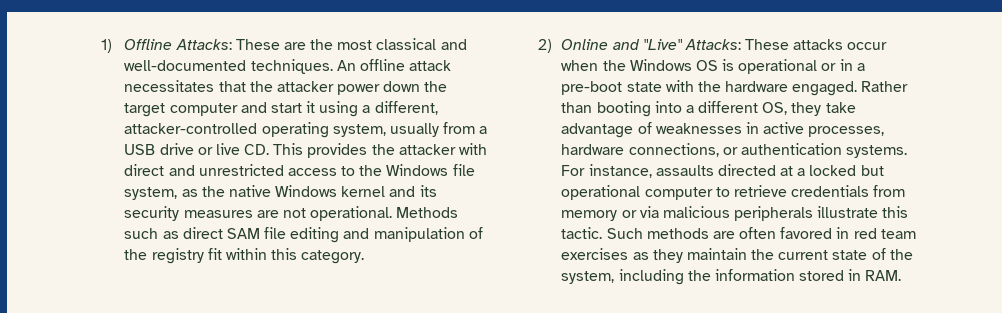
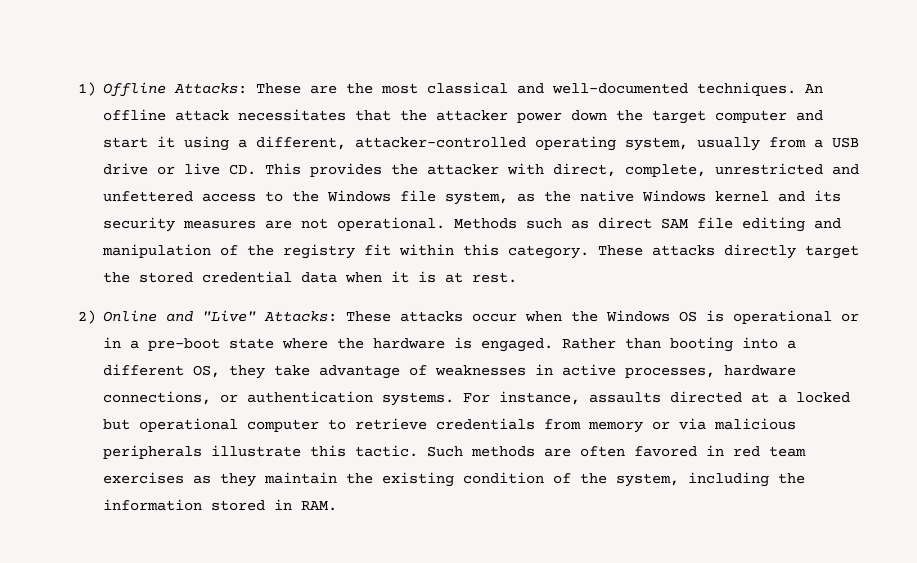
- An offline attack necessitates that the attacker power down the target computer and start it using a different, attacker-controlled operating system, usually from a USB drive or live CD. This provides the attacker with direct and unrestricted access to the Windows file system, as the native Windows kernel and its security measures are not operational.
+ An offline attack necessitates that the attacker power down the target computer and start it using a different, attacker-controlled operating system, usually from a USB drive or live CD. This provides the attacker with direct, complete, unrestricted and unfettered access to the Windows file system, as the native Windows kernel and its security measures are not operational.
+ These attacks directly target the stored credential data when it is at rest.
- 2) Online and "Live" Attacks: These attacks occur when the Windows OS is operational or in a pre-boot state with the hardware engaged.
+ 2) Online and "Live" Attacks: These attacks occur when the Windows OS is operational or in a pre-boot state where the hardware is engaged.
- Such methods are often favored in red team exercises as they maintain the current state of the system, including the information stored in RAM.
+ Such methods are often favored in red team exercises as they maintain the existing condition of the system, including the information stored in RAM.

